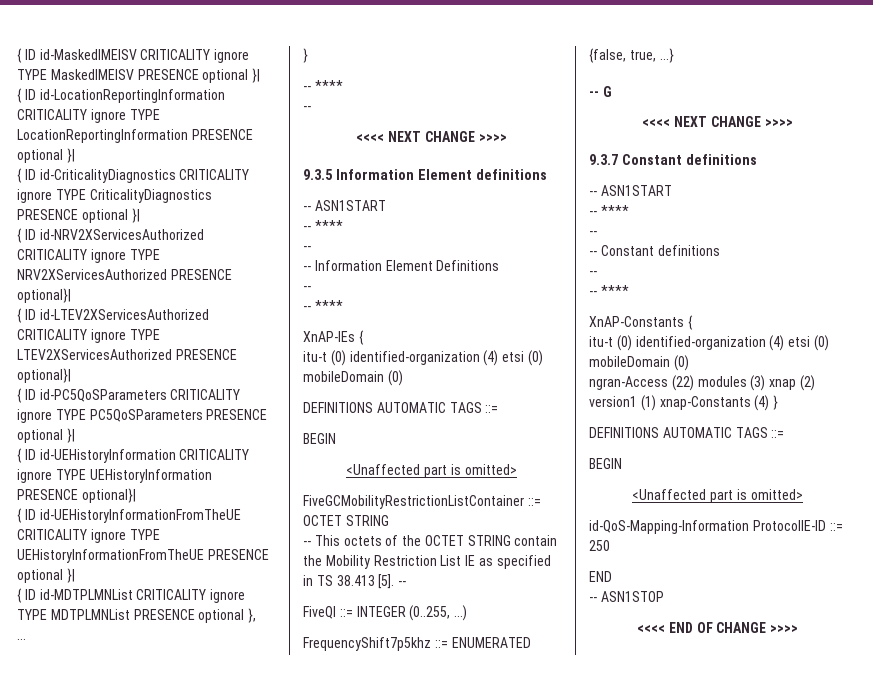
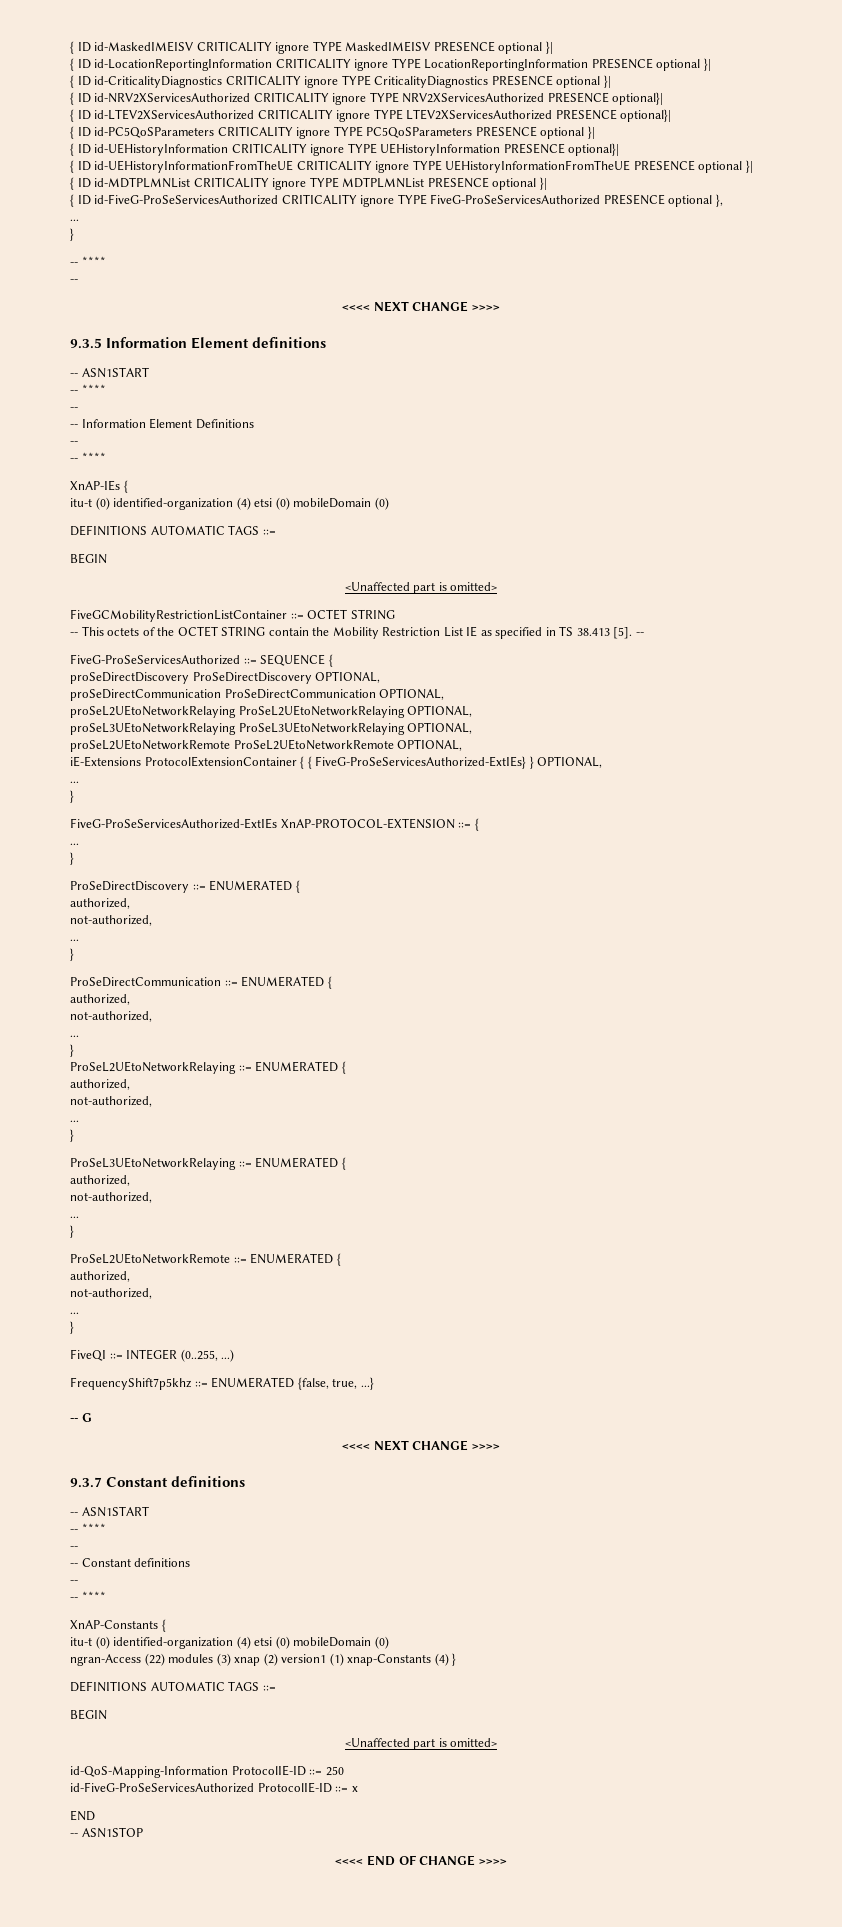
- { ID id-MDTPLMNList CRITICALITY ignore TYPE MDTPLMNList PRESENCE optional },
+ { ID id-MDTPLMNList CRITICALITY ignore TYPE MDTPLMNList PRESENCE optional }|
+ { ID id-FiveG-ProSeServicesAuthorized CRITICALITY ignore TYPE FiveG-ProSeServicesAuthorized PRESENCE optional },
+ FiveG-ProSeServicesAuthorized ::= SEQUENCE {
+ proSeDirectDiscovery ProSeDirectDiscovery OPTIONAL,
+ proSeDirectCommunication ProSeDirectCommunication OPTIONAL,
+ proSeL2UEtoNetworkRelaying ProSeL2UEtoNetworkRelaying OPTIONAL,
+ proSeL3UEtoNetworkRelaying ProSeL3UEtoNetworkRelaying OPTIONAL,
+ proSeL2UEtoNetworkRemote ProSeL2UEtoNetworkRemote OPTIONAL,
+ iE-Extensions ProtocolExtensionContainer { { FiveG-ProSeServicesAuthorized-ExtIEs} } OPTIONAL,
+ ...
+ }
+ FiveG-ProSeServicesAuthorized-ExtIEs XnAP-PROTOCOL-EXTENSION ::= {
+ ...
+ }
+ ProSeDirectDiscovery ::= ENUMERATED {
+ authorized,
+ not-authorized,
+ ...
+ }
+ ProSeDirectCommunication ::= ENUMERATED {
+ authorized,
+ not-authorized,
+ ...
+ }
+ ProSeL2UEtoNetworkRelaying ::= ENUMERATED {
+ authorized,
+ not-authorized,
+ ...
+ }
+ ProSeL3UEtoNetworkRelaying ::= ENUMERATED {
+ authorized,
+ not-authorized,
+ ...
+ }
+ ProSeL2UEtoNetworkRemote ::= ENUMERATED {
+ authorized,
+ not-authorized,
+ ...
+ }
+ id-FiveG-ProSeServicesAuthorized ProtocolIE-ID ::= x

